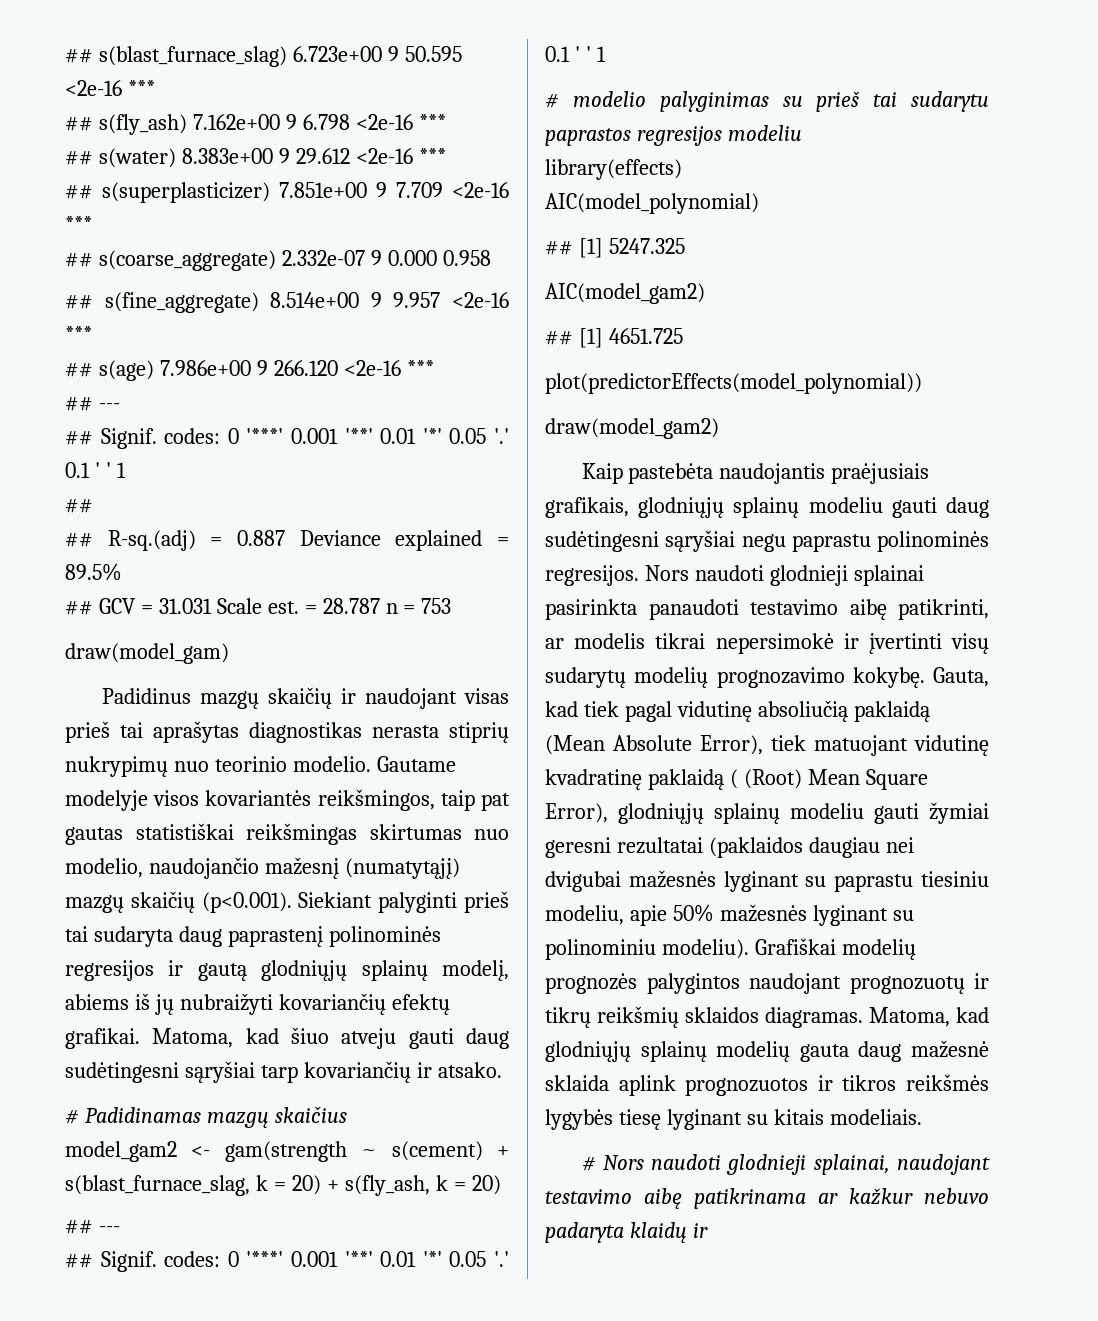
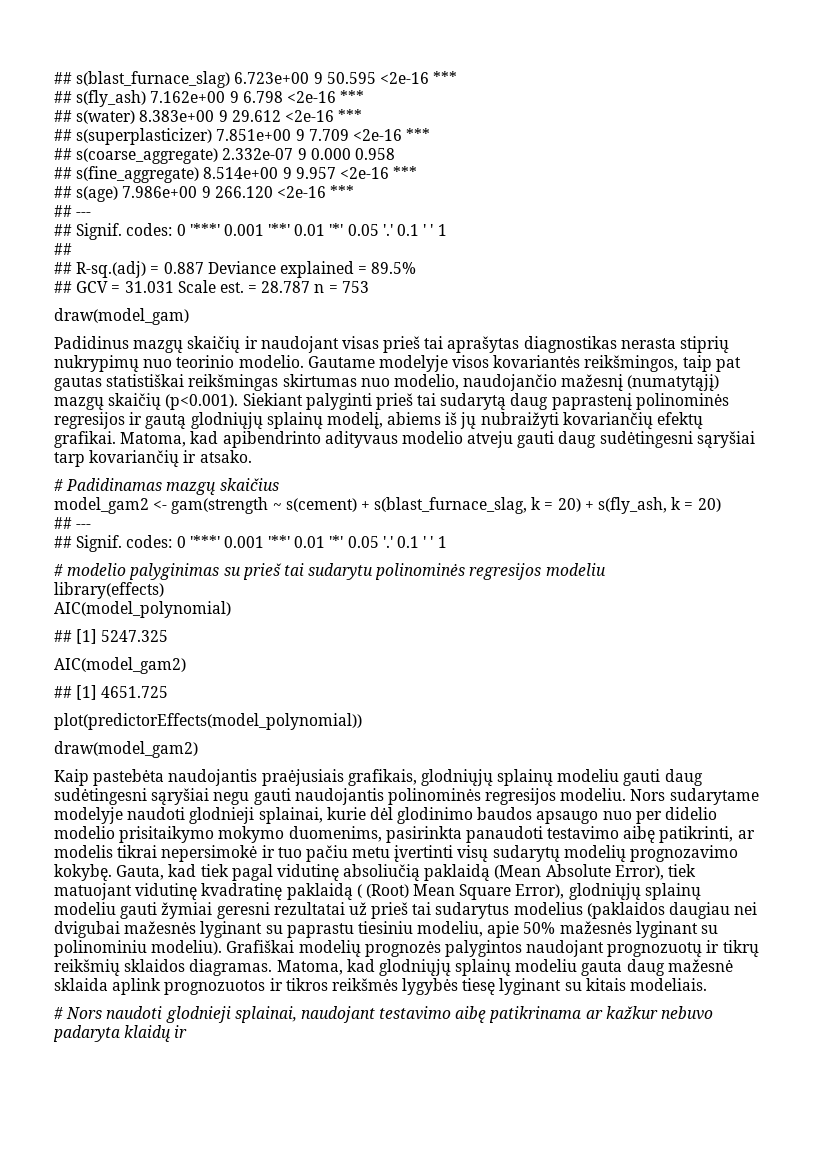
- Gautame modelyje visos kovariantės reikšmingos, taip pat gautas statistiškai reikšmingas skirtumas nuo modelio, naudojančio mažesnį (numatytąjį) mazgų skaičių (p<0.001). Siekiant palyginti prieš tai sudaryta daug paprastenį polinominės regresijos ir gautą glodniųjų splainų modelį, abiems iš jų nubraižyti kovariančių efektų grafikai.
+ Gautame modelyje visos kovariantės reikšmingos, taip pat gautas statistiškai reikšmingas skirtumas nuo modelio, naudojančio mažesnį (numatytąjį) mazgų skaičių (p<0.001). Siekiant palyginti prieš tai sudarytą daug paprastenį polinominės regresijos ir gautą glodniųjų splainų modelį, abiems iš jų nubraižyti kovariančių efektų grafikai.
- Matoma, kad šiuo atveju gauti daug sudėtingesni sąryšiai tarp kovariančių ir atsako.
+ Matoma, kad apibendrinto adityvaus modelio atveju gauti daug sudėtingesni sąryšiai tarp kovariančių ir atsako.
- # modelio palyginimas su prieš tai sudarytu paprastos regresijos modeliu
+ # modelio palyginimas su prieš tai sudarytu polinominės regresijos modeliu
- Kaip pastebėta naudojantis praėjusiais grafikais, glodniųjų splainų modeliu gauti daug sudėtingesni sąryšiai negu paprastu polinominės regresijos. Nors naudoti glodnieji splainai pasirinkta panaudoti testavimo aibę patikrinti, ar modelis tikrai nepersimokė ir įvertinti visų sudarytų modelių prognozavimo kokybę.
+ Kaip pastebėta naudojantis praėjusiais grafikais, glodniųjų splainų modeliu gauti daug sudėtingesni sąryšiai negu gauti naudojantis polinominės regresijos modeliu. Nors sudarytame modelyje naudoti glodnieji splainai, kurie dėl glodinimo baudos apsaugo nuo per didelio modelio prisitaikymo mokymo duomenims, pasirinkta panaudoti testavimo aibę patikrinti, ar modelis tikrai nepersimokė ir tuo pačiu metu įvertinti visų sudarytų modelių prognozavimo kokybę.
- Gauta, kad tiek pagal vidutinę absoliučią paklaidą (Mean Absolute Error), tiek matuojant vidutinę kvadratinę paklaidą ( (Root) Mean Square Error), glodniųjų splainų modeliu gauti žymiai geresni rezultatai (paklaidos daugiau nei dvigubai mažesnės lyginant su paprastu tiesiniu modeliu, apie 50% mažesnės lyginant su polinominiu modeliu).
+ Gauta, kad tiek pagal vidutinę absoliučią paklaidą (Mean Absolute Error), tiek matuojant vidutinę kvadratinę paklaidą ( (Root) Mean Square Error), glodniųjų splainų modeliu gauti žymiai geresni rezultatai už prieš tai sudarytus modelius (paklaidos daugiau nei dvigubai mažesnės lyginant su paprastu tiesiniu modeliu, apie 50% mažesnės lyginant su polinominiu modeliu).
- Matoma, kad glodniųjų splainų modelių gauta daug mažesnė sklaida aplink prognozuotos ir tikros reikšmės lygybės tiesę lyginant su kitais modeliais.
+ Matoma, kad glodniųjų splainų modeliu gauta daug mažesnė sklaida aplink prognozuotos ir tikros reikšmės lygybės tiesę lyginant su kitais modeliais.

